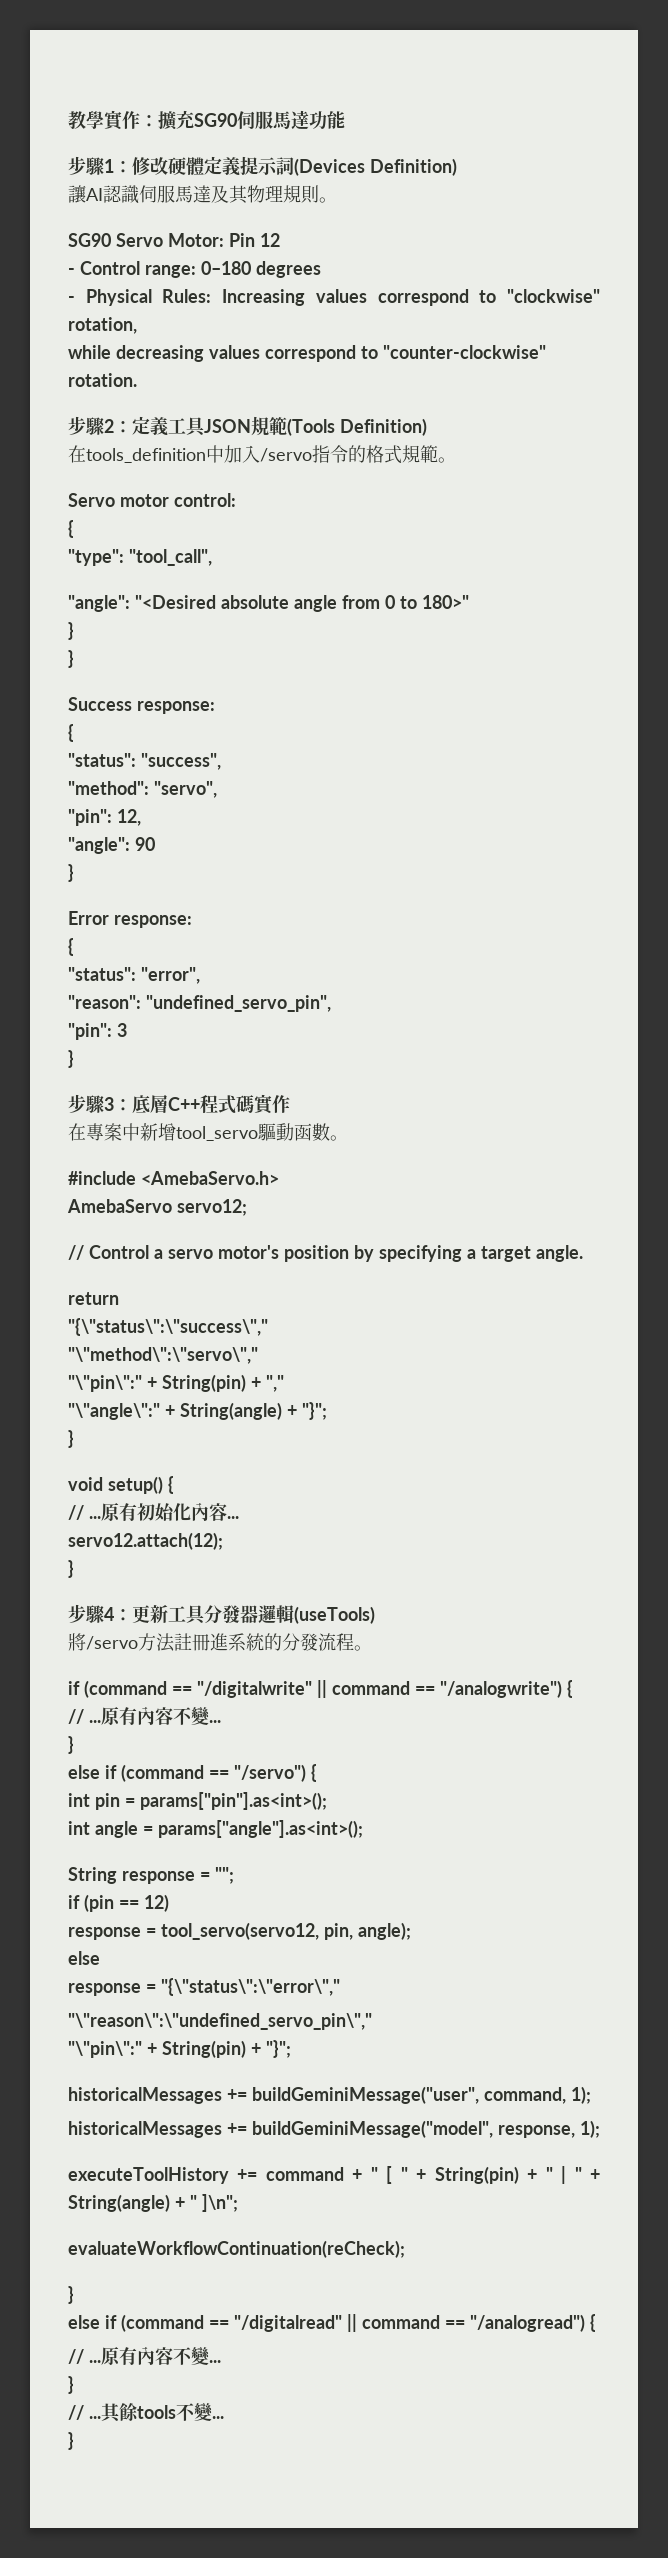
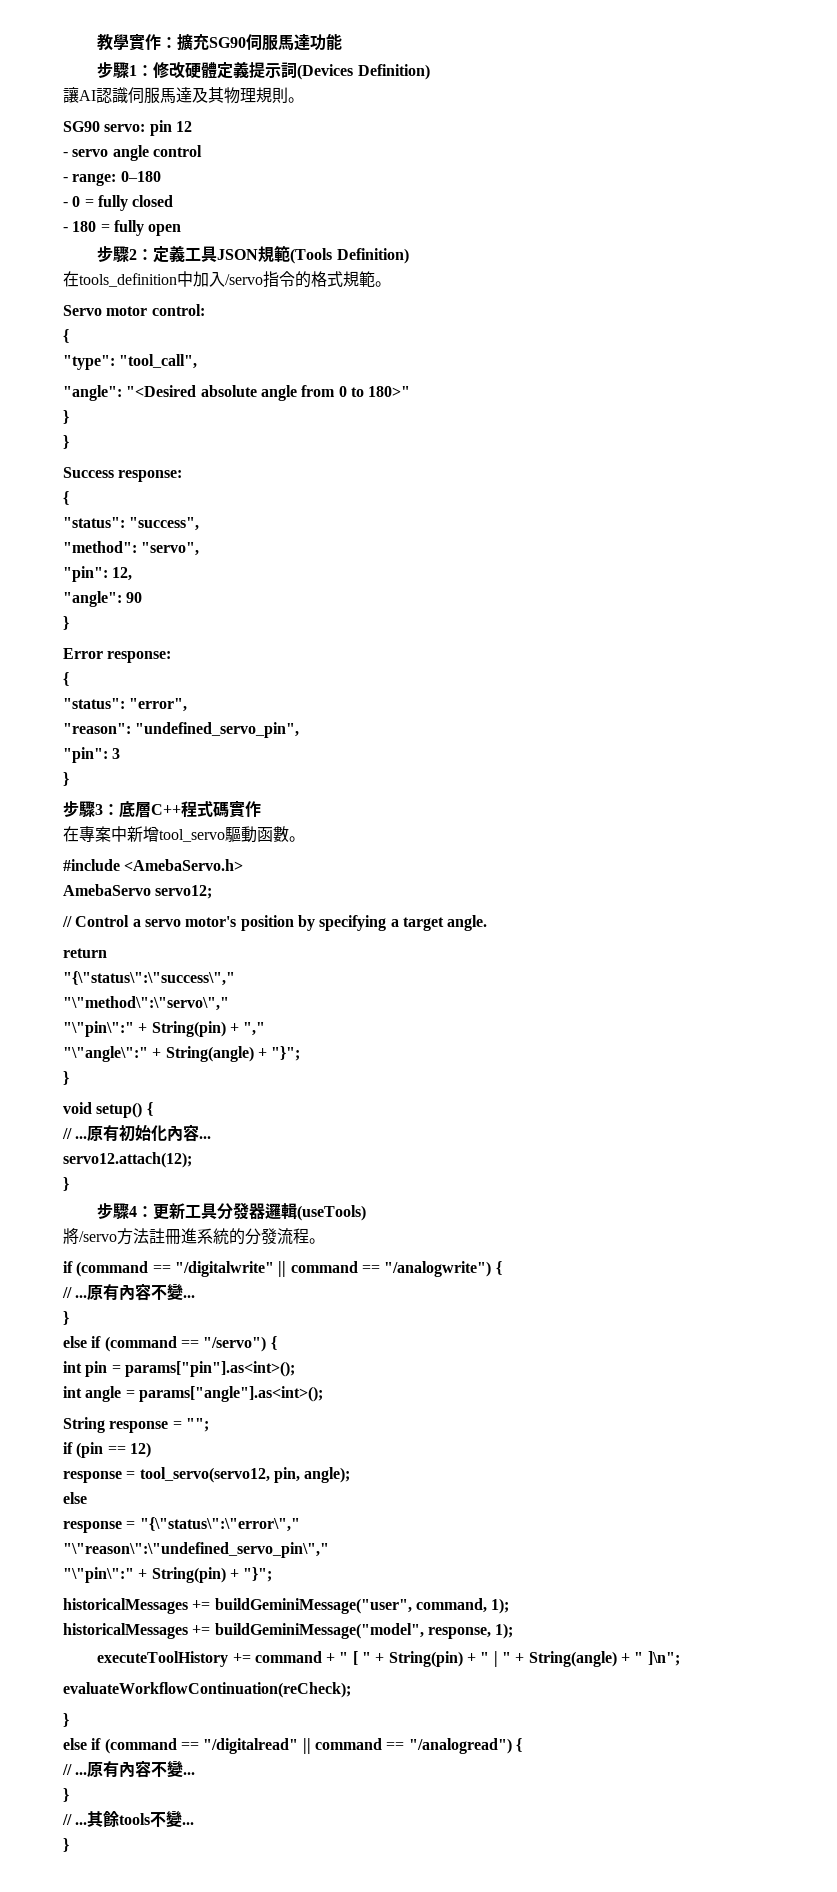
- SG90 Servo Motor: Pin 12
+ SG90 servo: pin 12
- - Control range: 0–180 degrees
- - Physical Rules: Increasing values correspond to "clockwise" rotation,
- while decreasing values correspond to "counter-clockwise" rotation.
+ - servo angle control
+ - range: 0–180
+ - 0 = fully closed
+ - 180 = fully open

